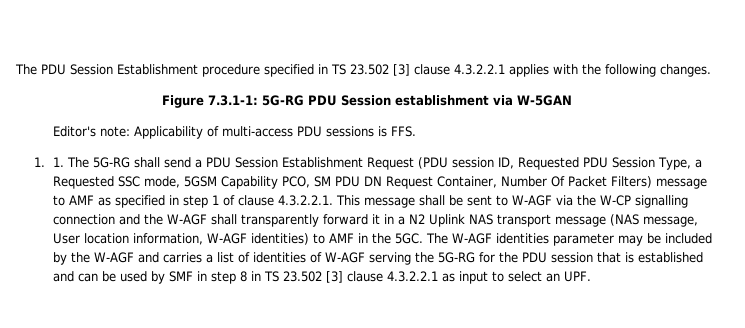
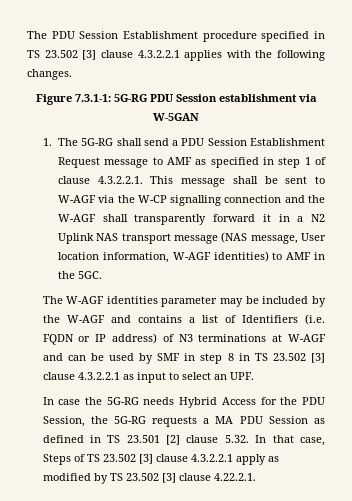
- Editor's note: Applicability of multi-access PDU sessions is FFS.
- 1. 1. The 5G-RG shall send a PDU Session Establishment Request (PDU session ID, Requested PDU Session Type, a Requested SSC mode, 5GSM Capability PCO, SM PDU DN Request Container, Number Of Packet Filters) message to AMF as specified in step 1 of clause 4.3.2.2.1. This message shall be sent to W-AGF via the W-CP signalling connection and the W-AGF shall transparently forward it in a N2 Uplink NAS transport message (NAS message, User location information, W-AGF identities) to AMF in the 5GC. The W-AGF identities parameter may be included by the W-AGF and carries a list of identities of W-AGF serving the 5G-RG for the PDU session that is established and can be used by SMF in step 8 in TS 23.502 [3] clause 4.3.2.2.1 as input to select an UPF.
+ 1. The 5G-RG shall send a PDU Session Establishment Request message to AMF as specified in step 1 of clause 4.3.2.2.1. This message shall be sent to W-AGF via the W-CP signalling connection and the W-AGF shall transparently forward it in a N2 Uplink NAS transport message (NAS message, User location information, W-AGF identities) to AMF in the 5GC.
+ The W-AGF identities parameter may be included by the W-AGF and contains a list of Identifiers (i.e. FQDN or IP address) of N3 terminations at W-AGF and can be used by SMF in step 8 in TS 23.502 [3] clause 4.3.2.2.1 as input to select an UPF.
+ In case the 5G-RG needs Hybrid Access for the PDU Session, the 5G-RG requests a MA PDU Session as defined in TS 23.501 [2] clause 5.32. In that case, Steps of TS 23.502 [3] clause 4.3.2.2.1 apply as modified by TS 23.502 [3] clause 4.22.2.1.

